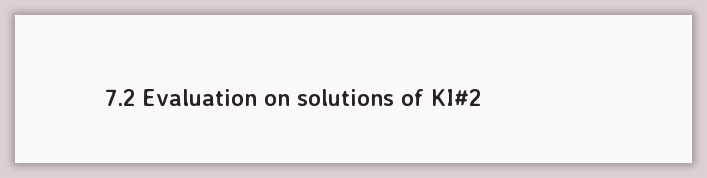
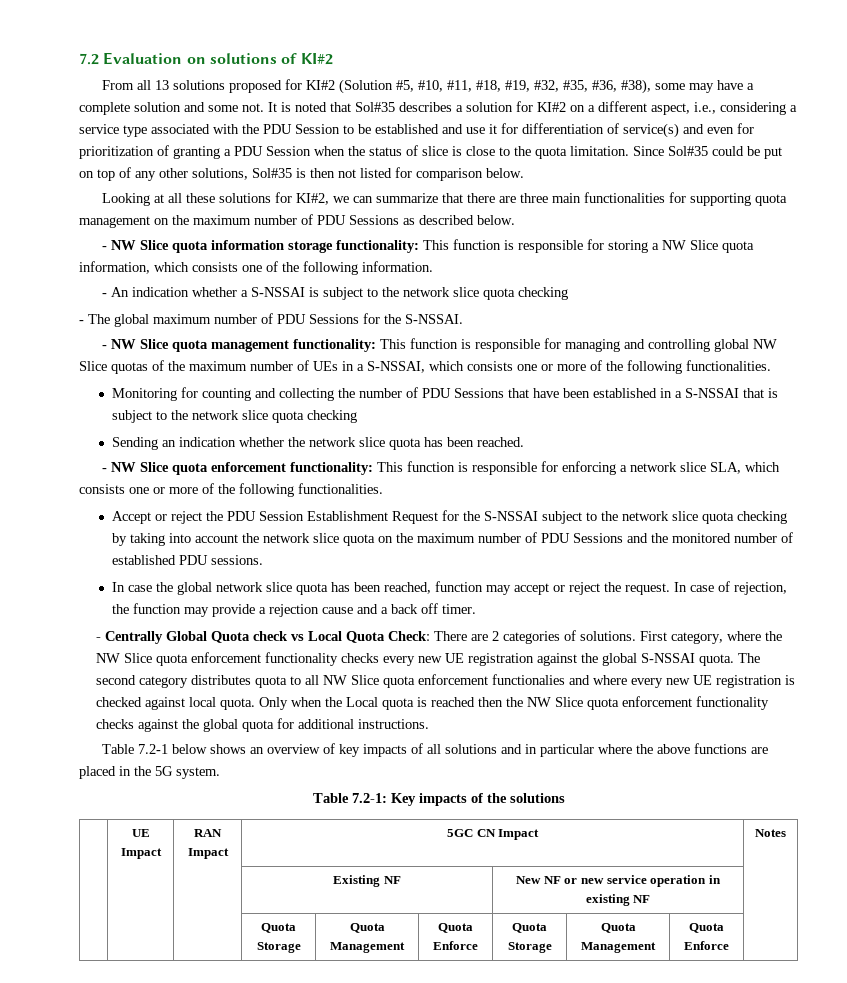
+ From all 13 solutions proposed for KI#2 (Solution #5, #10, #11, #18, #19, #32, #35, #36, #38), some may have a complete solution and some not. It is noted that Sol#35 describes a solution for KI#2 on a different aspect, i.e., considering a service type associated with the PDU Session to be established and use it for differentiation of service(s) and even for prioritization of granting a PDU Session when the status of slice is close to the quota limitation. Since Sol#35 could be put on top of any other solutions, Sol#35 is then not listed for comparison below.
+ Looking at all these solutions for KI#2, we can summarize that there are three main functionalities for supporting quota management on the maximum number of PDU Sessions as described below.
+ - NW Slice quota information storage functionality: This function is responsible for storing a NW Slice quota information, which consists one of the following information.
+ - An indication whether a S-NSSAI is subject to the network slice quota checking
+ - The global maximum number of PDU Sessions for the S-NSSAI.
+ - NW Slice quota management functionality: This function is responsible for managing and controlling global NW Slice quotas of the maximum number of UEs in a S-NSSAI, which consists one or more of the following functionalities.
+ Monitoring for counting and collecting the number of PDU Sessions that have been established in a S-NSSAI that is subject to the network slice quota checking
+ Sending an indication whether the network slice quota has been reached.
+ - NW Slice quota enforcement functionality: This function is responsible for enforcing a network slice SLA, which consists one or more of the following functionalities.
+ Accept or reject the PDU Session Establishment Request for the S-NSSAI subject to the network slice quota checking by taking into account the network slice quota on the maximum number of PDU Sessions and the monitored number of established PDU sessions.
+ In case the global network slice quota has been reached, function may accept or reject the request. In case of rejection, the function may provide a rejection cause and a back off timer.
+ - Centrally Global Quota check vs Local Quota Check: There are 2 categories of solutions. First category, where the NW Slice quota enforcement functionality checks every new UE registration against the global S-NSSAI quota. The second category distributes quota to all NW Slice quota enforcement functionalies and where every new UE registration is checked against local quota. Only when the Local quota is reached then the NW Slice quota enforcement functionality checks against the global quota for additional instructions.
+ Table 7.2-1 below shows an overview of key impacts of all solutions and in particular where the above functions are placed in the 5G system.
+ Table 7.2-1: Key impacts of the solutions
+ | UE Impact | RAN Impact | 5GC CN Impact | Notes
+ | | | Existing NF | New NF or new service operation in existing NF |
+ | | | Quota Storage | Quota Management | Quota Enforce | Quota Storage | Quota Management | Quota Enforce |

